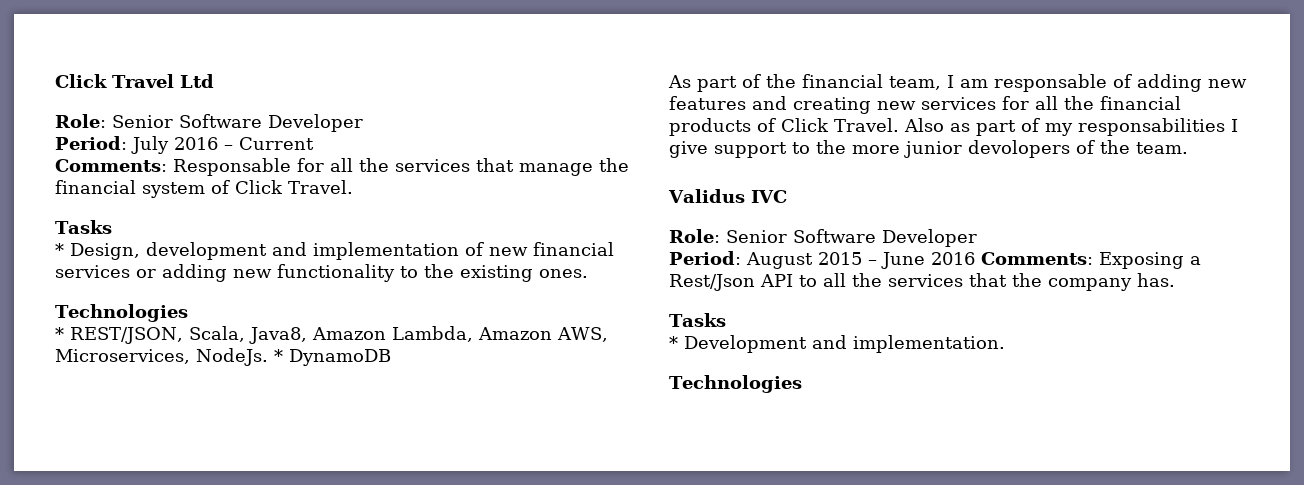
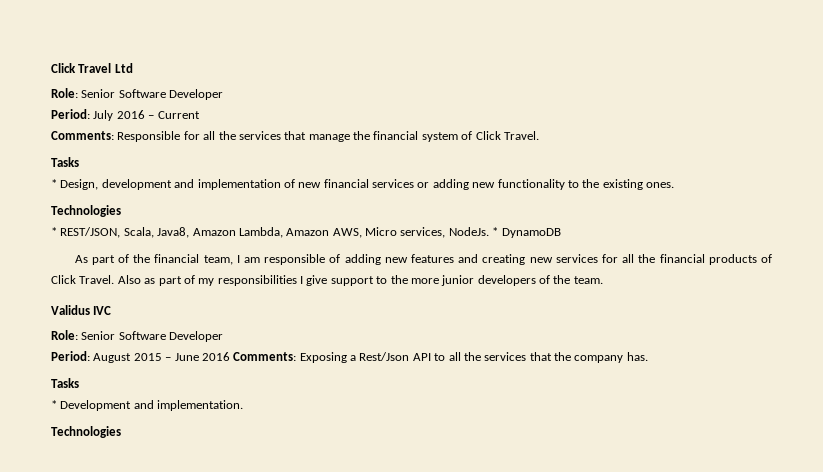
- Comments: Responsable for all the services that manage the financial system of Click Travel.
+ Comments: Responsible for all the services that manage the financial system of Click Travel.
- * REST/JSON, Scala, Java8, Amazon Lambda, Amazon AWS, Microservices, NodeJs.
+ * REST/JSON, Scala, Java8, Amazon Lambda, Amazon AWS, Micro services, NodeJs.
- As part of the financial team, I am responsable of adding new features and creating new services for all the financial products of Click Travel.
+ As part of the financial team, I am responsible of adding new features and creating new services for all the financial products of Click Travel.
- Also as part of my responsabilities I give support to the more junior devolopers of the team.
+ Also as part of my responsibilities I give support to the more junior developers of the team.

